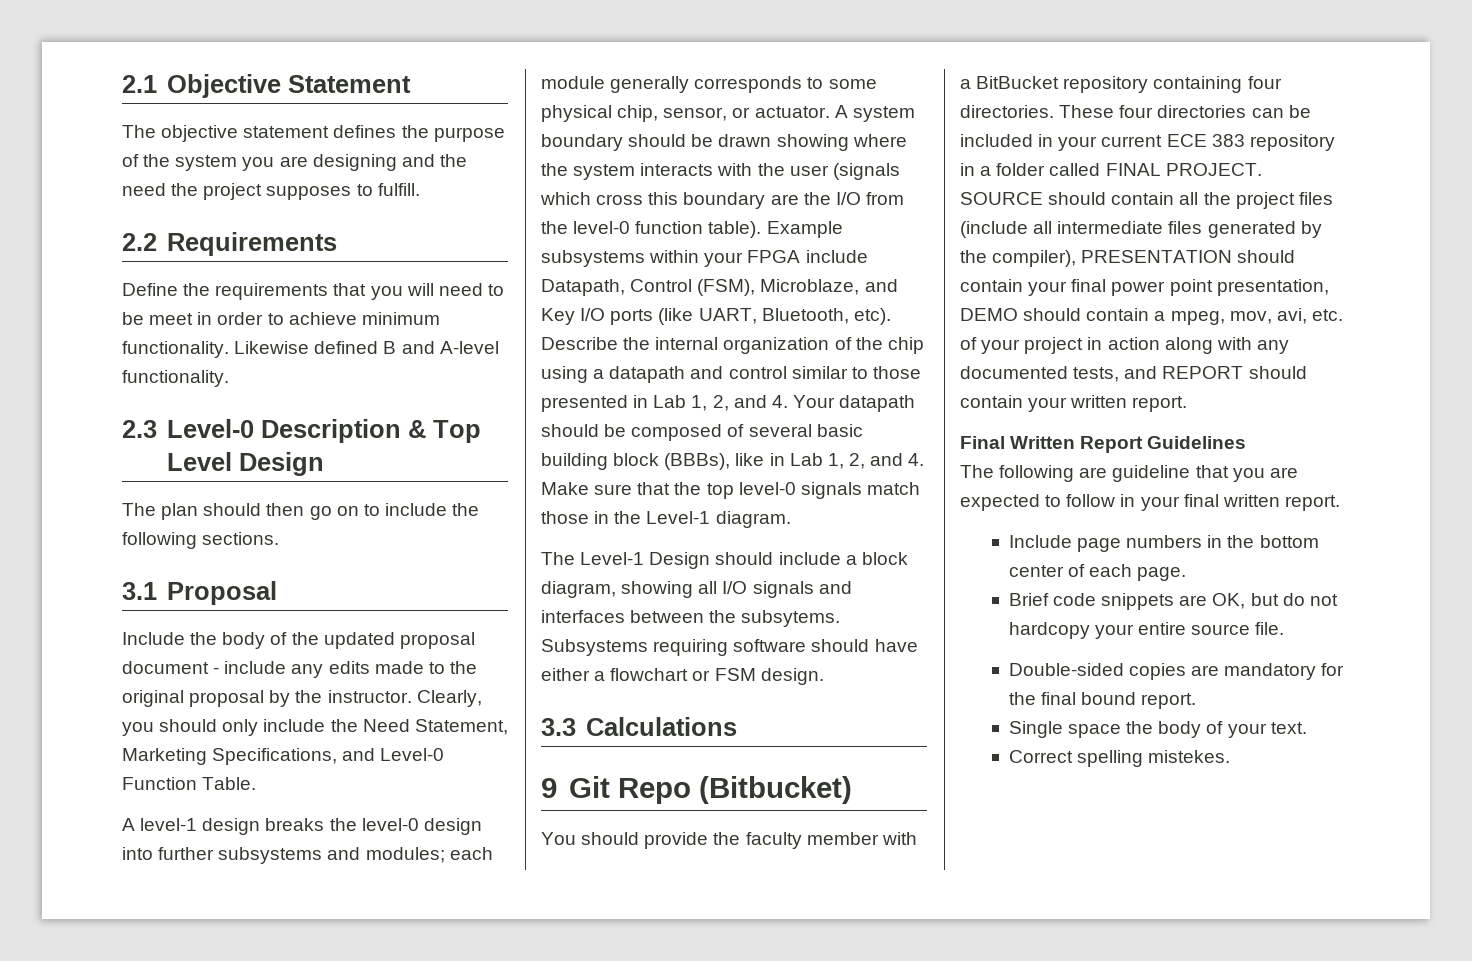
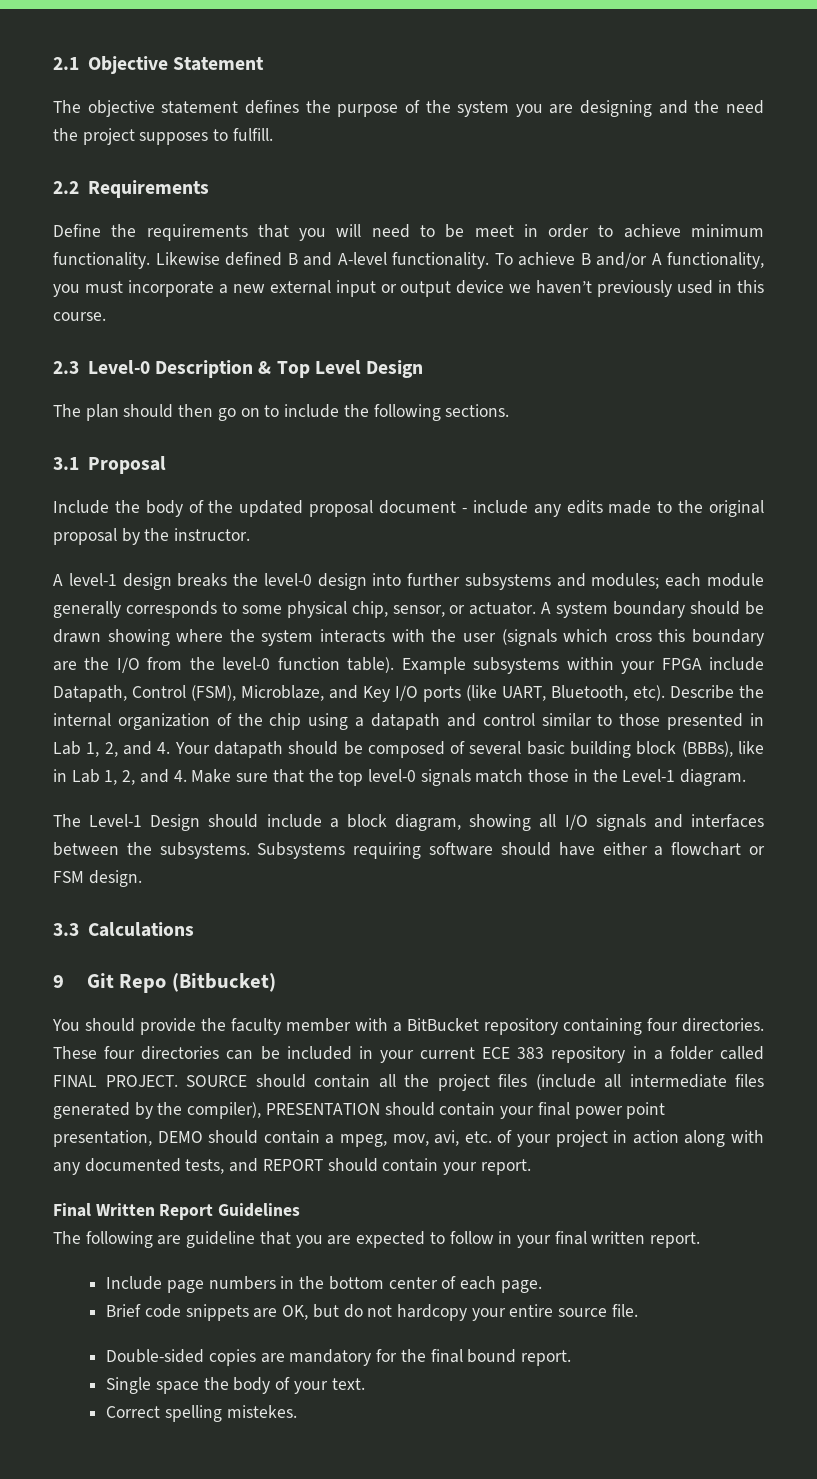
+ To achieve B and/or A functionality, you must incorporate a new external input or output device we haven’t previously used in this course.
- Clearly, you should only include the Need Statement, Marketing Specifications, and Level-0 Function Table.
- The Level-1 Design should include a block diagram, showing all I/O signals and interfaces between the subsytems.
+ The Level-1 Design should include a block diagram, showing all I/O signals and interfaces between the subsystems.
- SOURCE should contain all the project files (include all intermediate files generated by the compiler), PRESENTATION should contain your final power point presentation, DEMO should contain a mpeg, mov, avi, etc. of your project in action along with any documented tests, and REPORT should contain your written report.
+ SOURCE should contain all the project files (include all intermediate files generated by the compiler), PRESENTATION should contain your final power point presentation, DEMO should contain a mpeg, mov, avi, etc. of your project in action along with any documented tests, and REPORT should contain your report.

